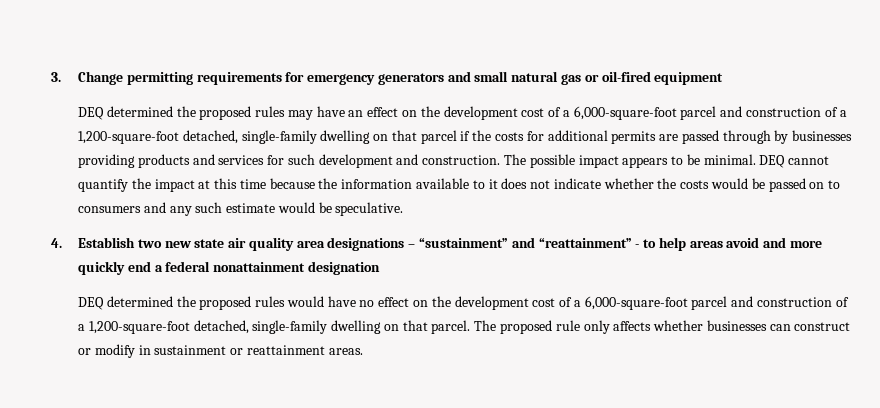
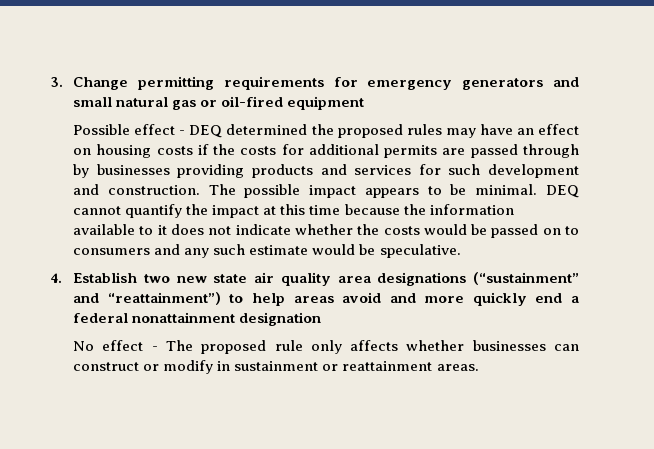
- DEQ determined the proposed rules may have an effect on the development cost of a 6,000-square-foot parcel and construction of a 1,200-square-foot detached, single-family dwelling on that parcel if the costs for additional permits are passed through by businesses providing products and services for such development and construction.
+ Possible effect - DEQ determined the proposed rules may have an effect on housing costs if the costs for additional permits are passed through by businesses providing products and services for such development and construction.
- 4. Establish two new state air quality area designations – “sustainment” and “reattainment” - to help areas avoid and more quickly end a federal nonattainment designation
+ 4. Establish two new state air quality area designations (“sustainment” and “reattainment”) to help areas avoid and more quickly end a federal nonattainment designation
- DEQ determined the proposed rules would have no effect on the development cost of a 6,000-square-foot parcel and construction of a 1,200-square-foot detached, single-family dwelling on that parcel. The proposed rule only affects whether businesses can construct or modify in sustainment or reattainment areas.
+ No effect - The proposed rule only affects whether businesses can construct or modify in sustainment or reattainment areas.

